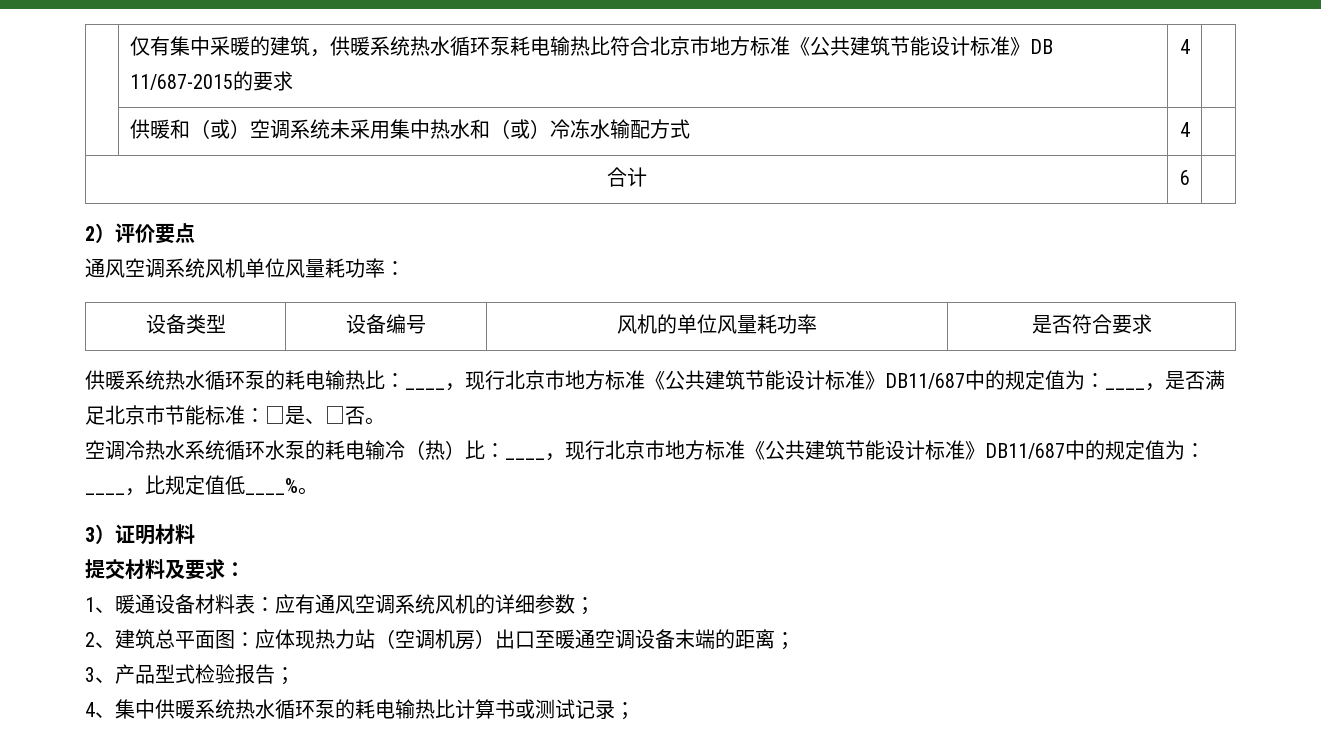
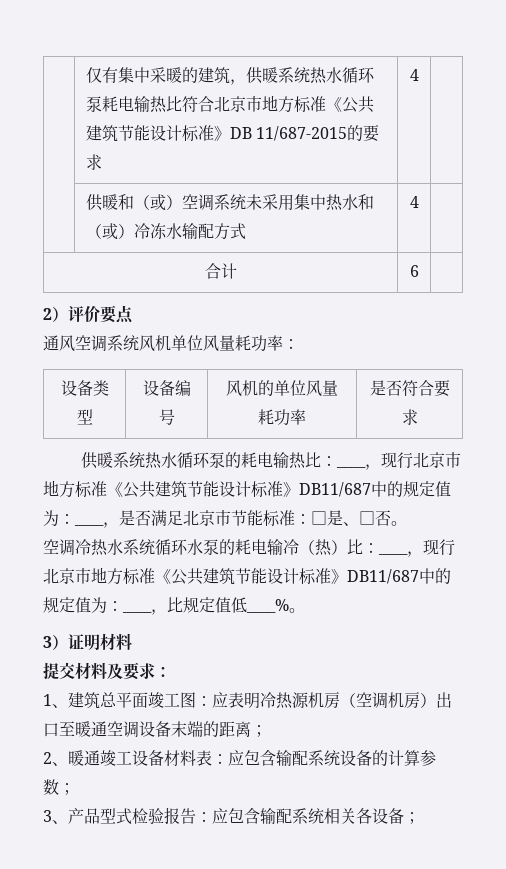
- 1、暖通设备材料表：应有通风空调系统风机的详细参数；
- 2、建筑总平面图：应体现热力站（空调机房）出口至暖通空调设备末端的距离；
+ 1、建筑总平面竣工图：应表明冷热源机房（空调机房）出口至暖通空调设备末端的距离；
+ 2、暖通竣工设备材料表：应包含输配系统设备的计算参数；
- 3、产品型式检验报告；
- 4、集中供暖系统热水循环泵的耗电输热比计算书或测试记录；
+ 3、产品型式检验报告：应包含输配系统相关各设备；

